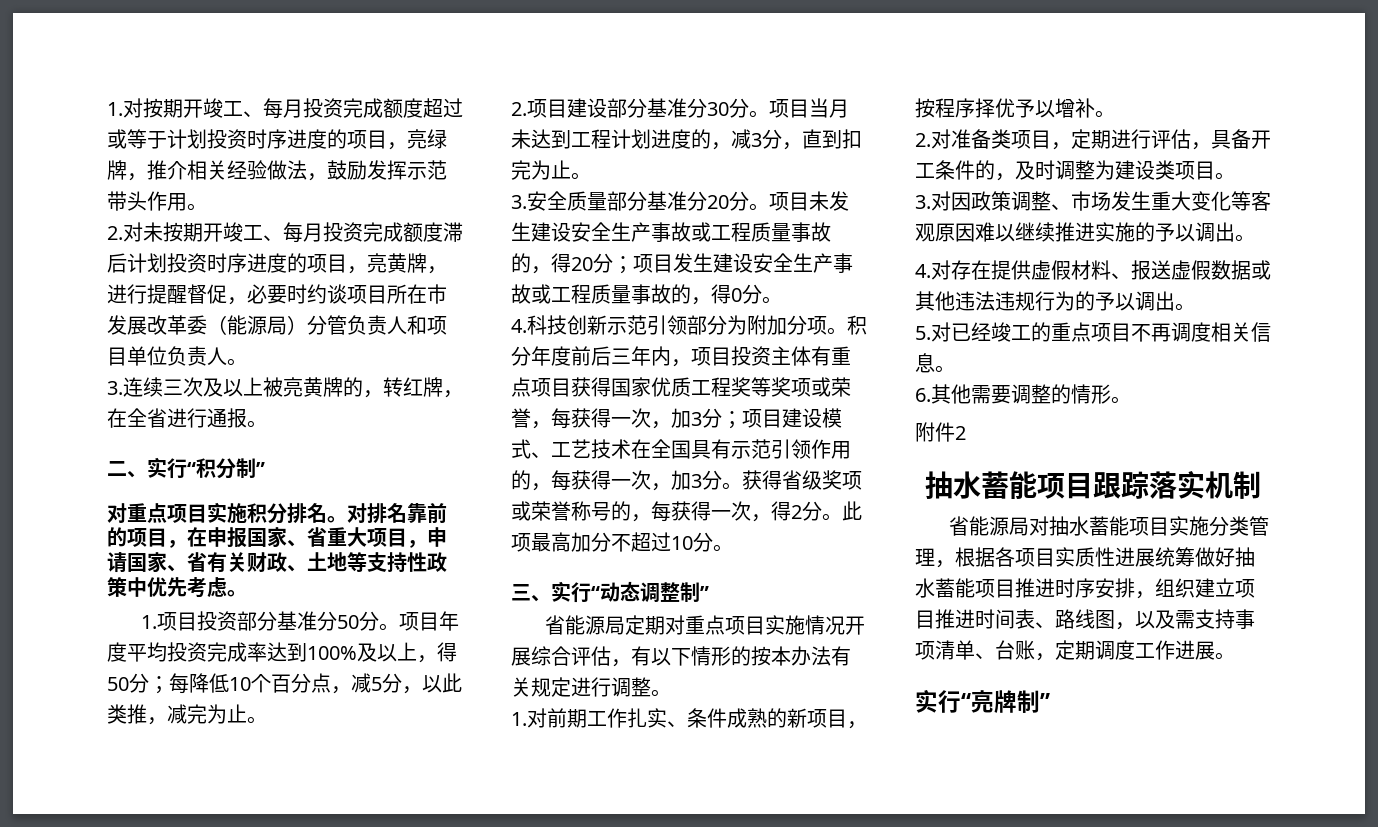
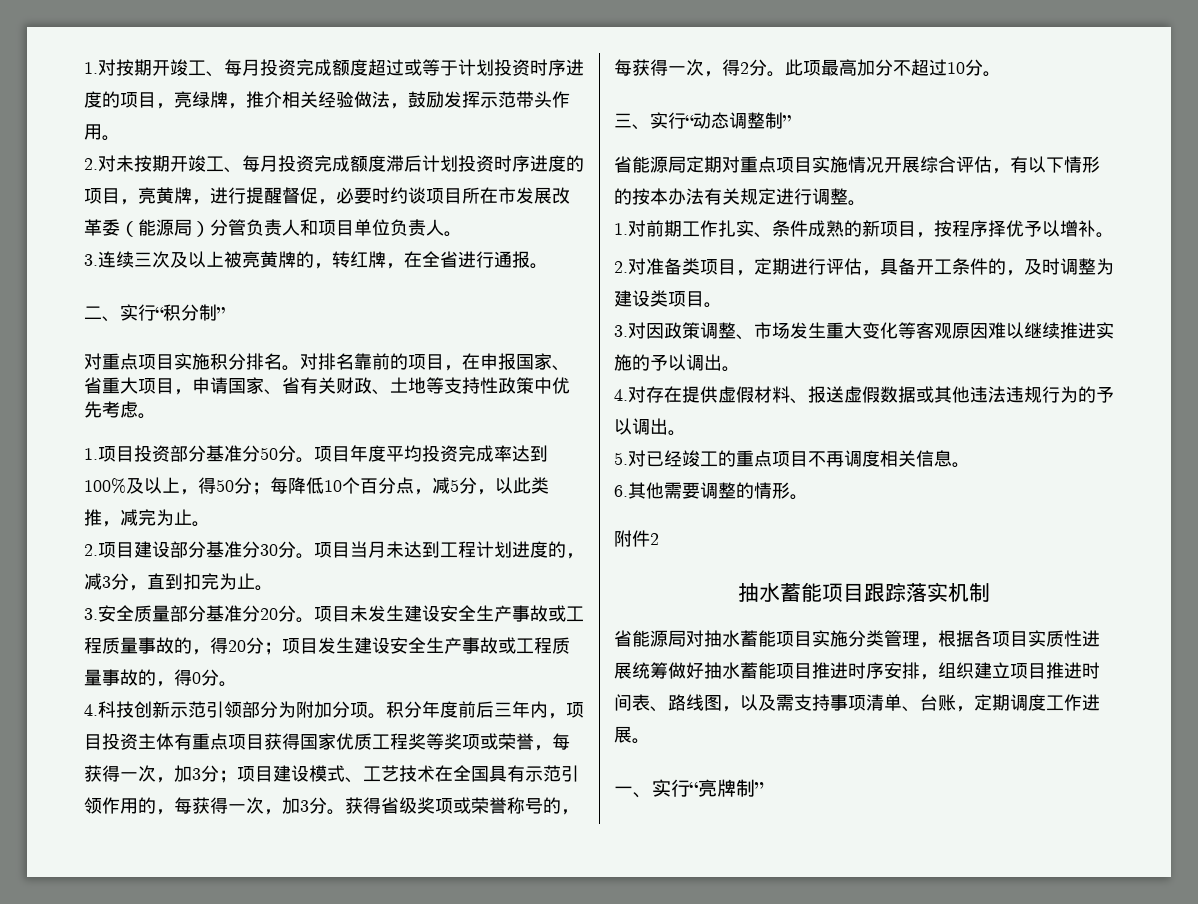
- 实行“亮牌制”
+ 一、实行“亮牌制”

